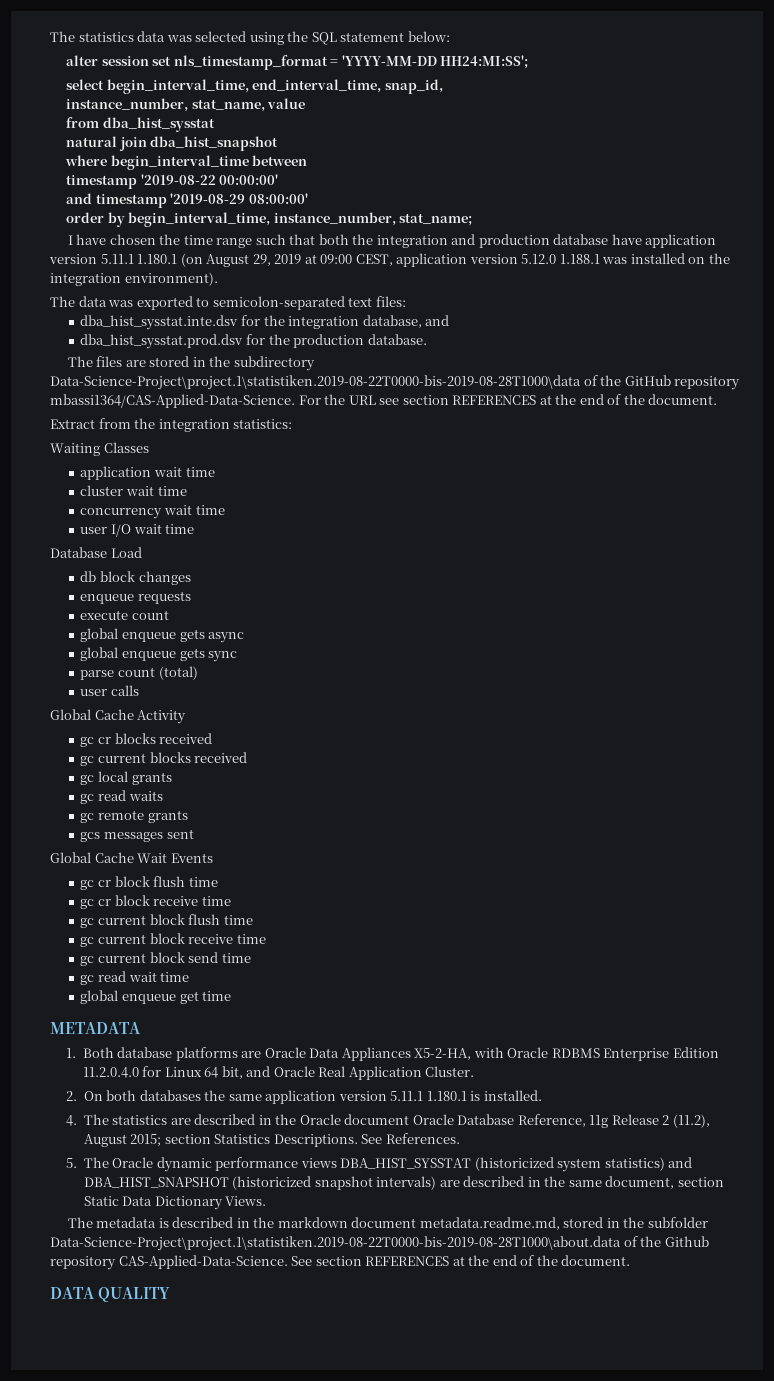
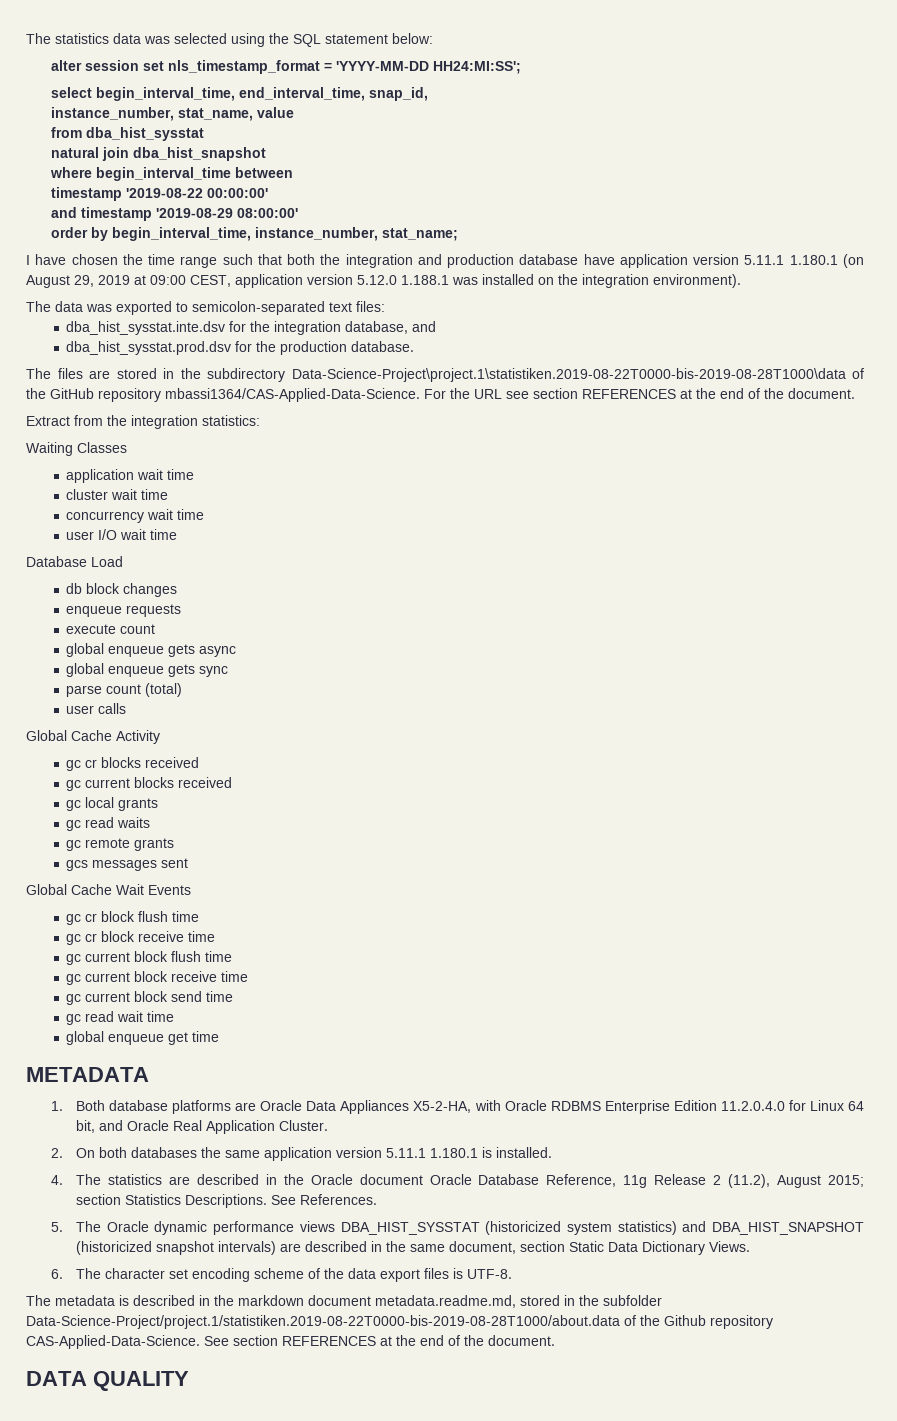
+ 6. The character set encoding scheme of the data export files is UTF-8.
- The metadata is described in the markdown document metadata.readme.md, stored in the subfolder Data-Science-Project\project.1\statistiken.2019-08-22T0000-bis-2019-08-28T1000\about.data of the Github repository CAS-Applied-Data-Science.
+ The metadata is described in the markdown document metadata.readme.md, stored in the subfolder Data-Science-Project/project.1/statistiken.2019-08-22T0000-bis-2019-08-28T1000/about.data of the Github repository CAS-Applied-Data-Science.

